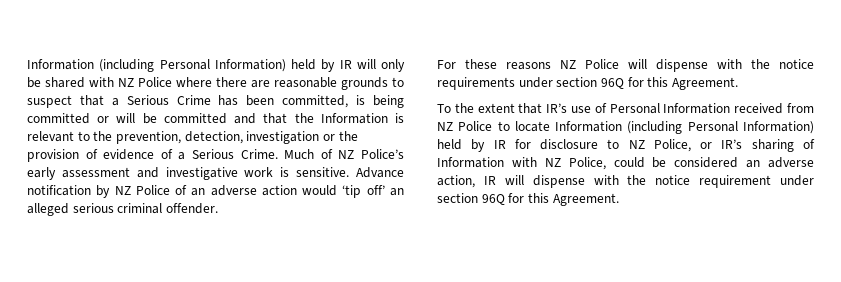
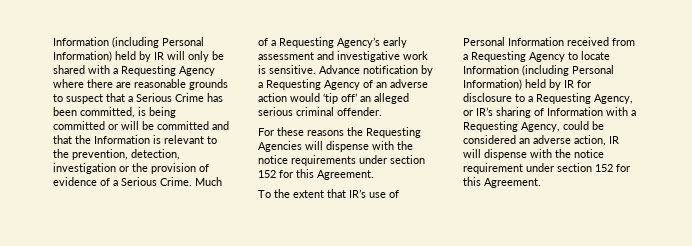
- Information (including Personal Information) held by IR will only be shared with NZ Police where there are reasonable grounds to suspect that a Serious Crime has been committed, is being committed or will be committed and that the Information is relevant to the prevention, detection, investigation or the provision of evidence of a Serious Crime.
+ Information (including Personal Information) held by IR will only be shared with a Requesting Agency where there are reasonable grounds to suspect that a Serious Crime has been committed, is being committed or will be committed and that the Information is relevant to the prevention, detection, investigation or the provision of evidence of a Serious Crime.
- Much of NZ Police’s early assessment and investigative work is sensitive.
+ Much of a Requesting Agency’s early assessment and investigative work is sensitive.
- Advance notification by NZ Police of an adverse action would ‘tip off’ an alleged serious criminal offender.
+ Advance notification by a Requesting Agency of an adverse action would ‘tip off’ an alleged serious criminal offender.
- For these reasons NZ Police will dispense with the notice requirements under section 96Q for this Agreement.
+ For these reasons the Requesting Agencies will dispense with the notice requirements under section 152 for this Agreement.
- To the extent that IR’s use of Personal Information received from NZ Police to locate Information (including Personal Information) held by IR for disclosure to NZ Police, or IR’s sharing of Information with NZ Police, could be considered an adverse action, IR will dispense with the notice requirement under section 96Q for this Agreement.
+ To the extent that IR’s use of Personal Information received from a Requesting Agency to locate Information (including Personal Information) held by IR for disclosure to a Requesting Agency, or IR’s sharing of Information with a Requesting Agency, could be considered an adverse action, IR will dispense with the notice requirement under section 152 for this Agreement.

